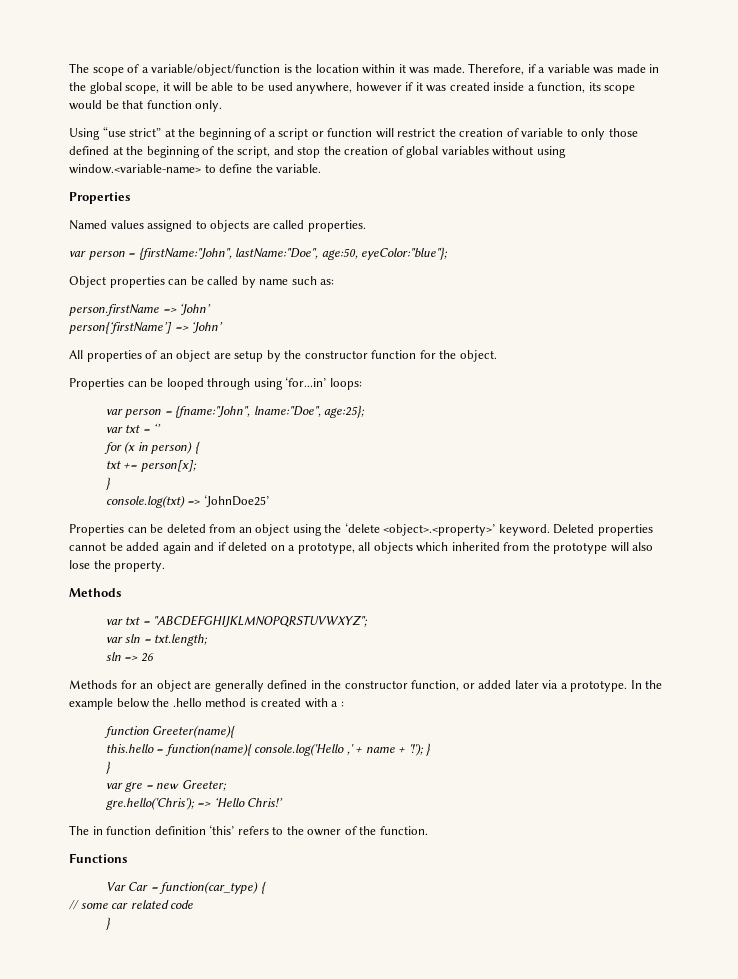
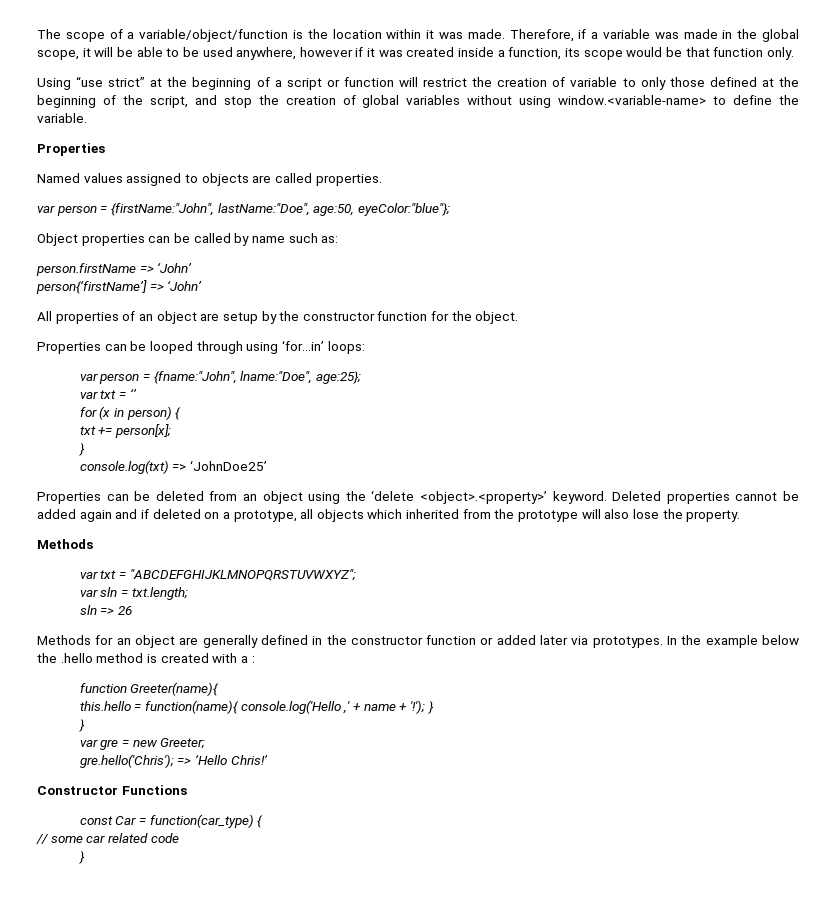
- Methods for an object are generally defined in the constructor function, or added later via a prototype.
+ Methods for an object are generally defined in the constructor function or added later via prototypes.
- The in function definition ‘this’ refers to the owner of the function.
- Functions
+ Constructor Functions
- Var Car = function(car_type) {
+ const Car = function(car_type) {

